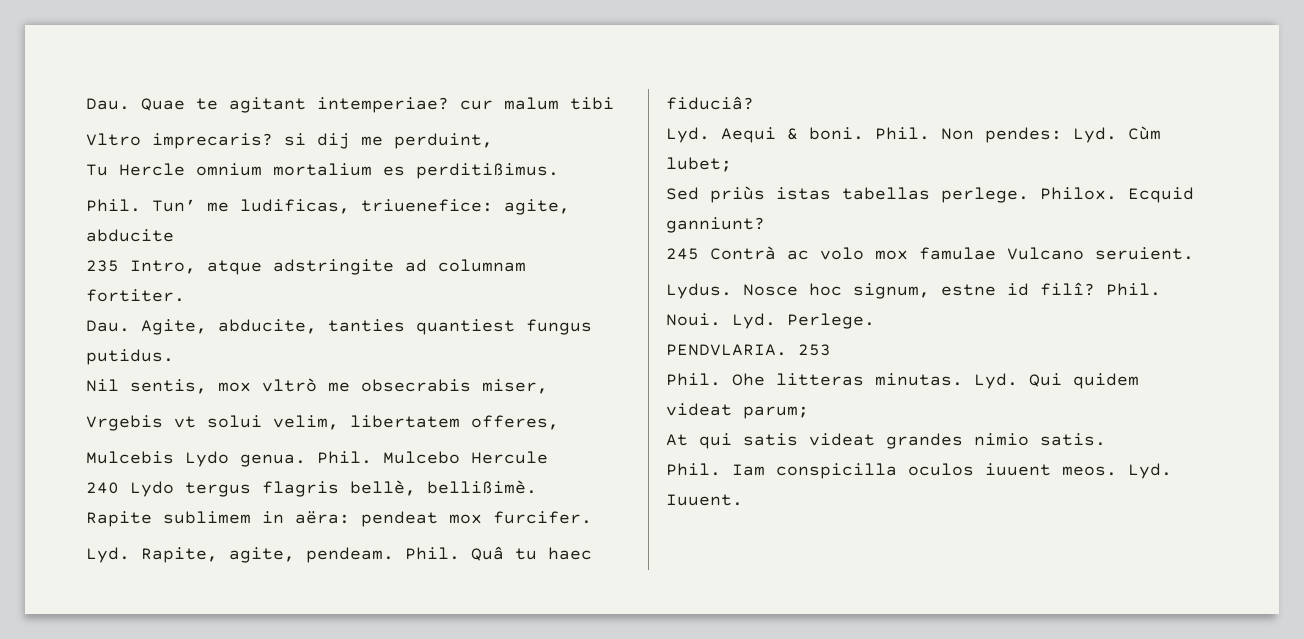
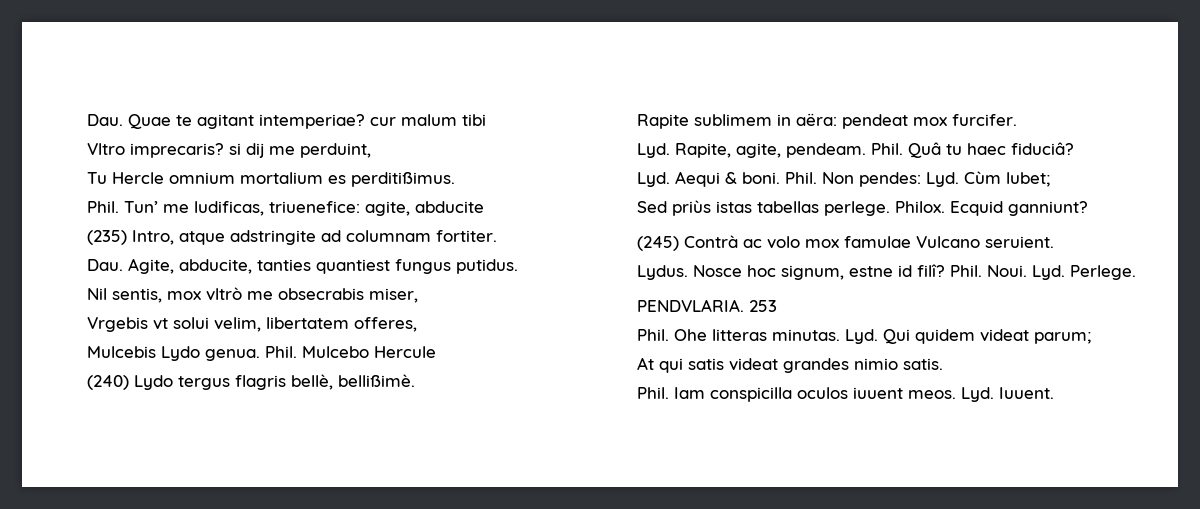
- 235 Intro, atque adstringite ad columnam fortiter.
+ (235) Intro, atque adstringite ad columnam fortiter.
- 240 Lydo tergus flagris bellè, bellißimè.
+ (240) Lydo tergus flagris bellè, bellißimè.
- 245 Contrà ac volo mox famulae Vulcano seruient.
+ (245) Contrà ac volo mox famulae Vulcano seruient.

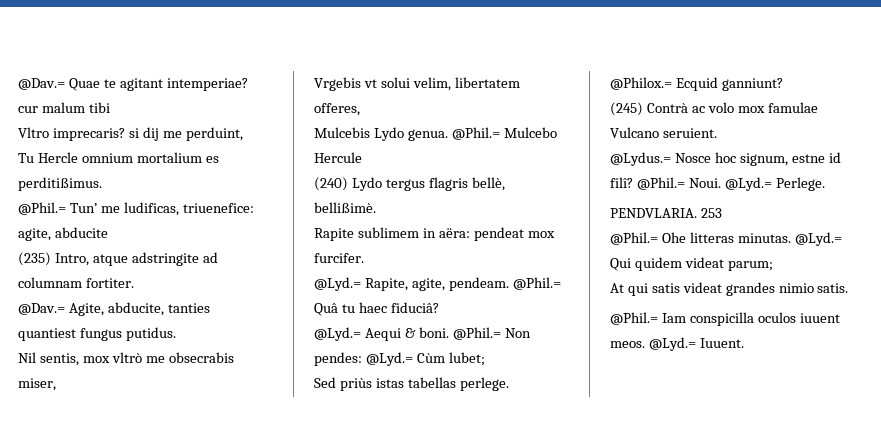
- Dau. Quae te agitant intemperiae? cur malum tibi
+ @Dav.= Quae te agitant intemperiae? cur malum tibi
- Phil. Tun’ me ludificas, triuenefice: agite, abducite
+ @Phil.= Tun’ me ludificas, triuenefice: agite, abducite
- Dau. Agite, abducite, tanties quantiest fungus putidus.
+ @Dav.= Agite, abducite, tanties quantiest fungus putidus.
- Phil. Mulcebo Hercule
+ @Phil.= Mulcebo Hercule
- Lyd. Rapite, agite, pendeam.
+ @Lyd.= Rapite, agite, pendeam.
- Phil. Quâ tu haec fiduciâ?
+ @Phil.= Quâ tu haec fiduciâ?
- Lyd. Aequi & boni.
+ @Lyd.= Aequi & boni.
- Phil. Non pendes: Lyd. Cùm lubet;
+ @Phil.= Non pendes: @Lyd.= Cùm lubet;
- Philox. Ecquid ganniunt?
+ @Philox.= Ecquid ganniunt?
- Lydus. Nosce hoc signum, estne id filî?
+ @Lydus.= Nosce hoc signum, estne id filî?
- Phil. Noui. Lyd. Perlege.
+ @Phil.= Noui. @Lyd.= Perlege.
- Phil. Ohe litteras minutas.
+ @Phil.= Ohe litteras minutas.
- Lyd. Qui quidem videat parum;
+ @Lyd.= Qui quidem videat parum;
- Phil. Iam conspicilla oculos iuuent meos.
+ @Phil.= Iam conspicilla oculos iuuent meos.
- Lyd. Iuuent.
+ @Lyd.= Iuuent.

